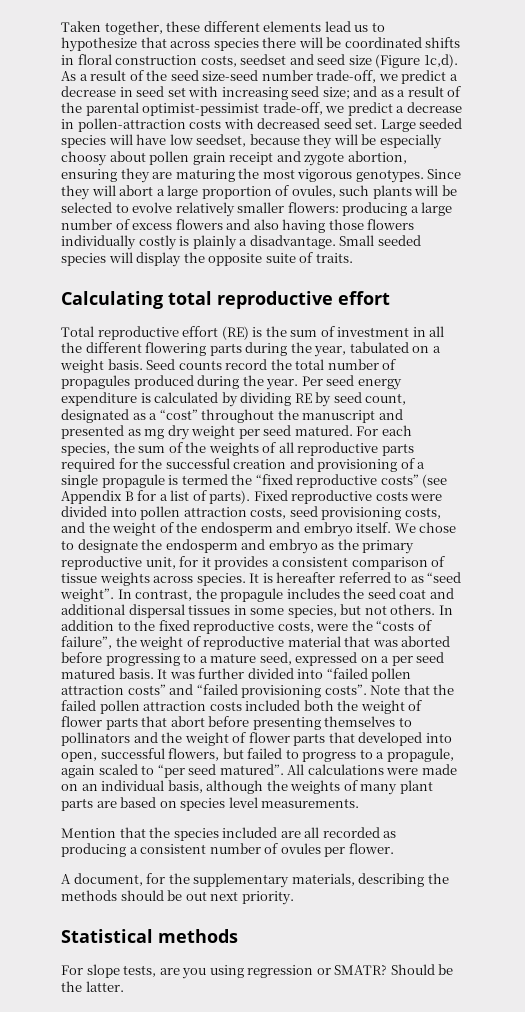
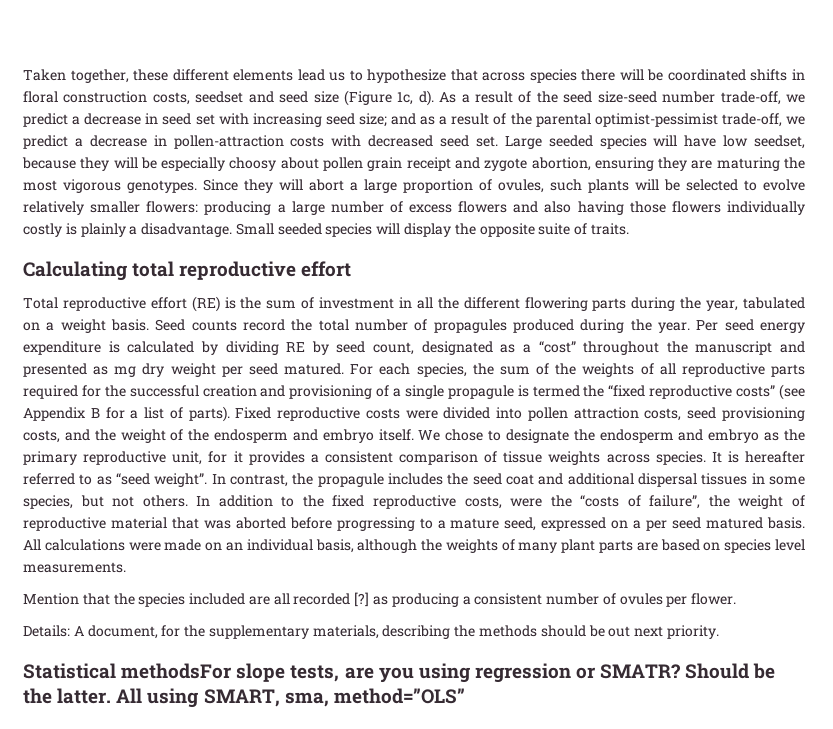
- Taken together, these different elements lead us to hypothesize that across species there will be coordinated shifts in floral construction costs, seedset and seed size (Figure 1c,d).
+ Taken together, these different elements lead us to hypothesize that across species there will be coordinated shifts in floral construction costs, seedset and seed size (Figure 1c, d).
- It was further divided into “failed pollen attraction costs” and “failed provisioning costs”. Note that the failed pollen attraction costs included both the weight of flower parts that abort before presenting themselves to pollinators and the weight of flower parts that developed into open, successful flowers, but failed to progress to a propagule, again scaled to “per seed matured”.
- Mention that the species included are all recorded as producing a consistent number of ovules per flower.
+ Mention that the species included are all recorded [?] as producing a consistent number of ovules per flower.
- A document, for the supplementary materials, describing the methods should be out next priority.
+ Details: A document, for the supplementary materials, describing the methods should be out next priority.
- Statistical methods
- For slope tests, are you using regression or SMATR?
+ Statistical methodsFor slope tests, are you using regression or SMATR?
+ All using SMART, sma, method=”OLS”

